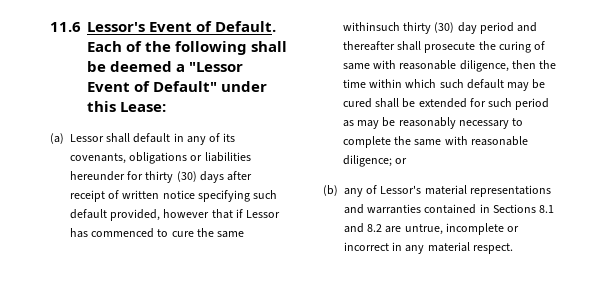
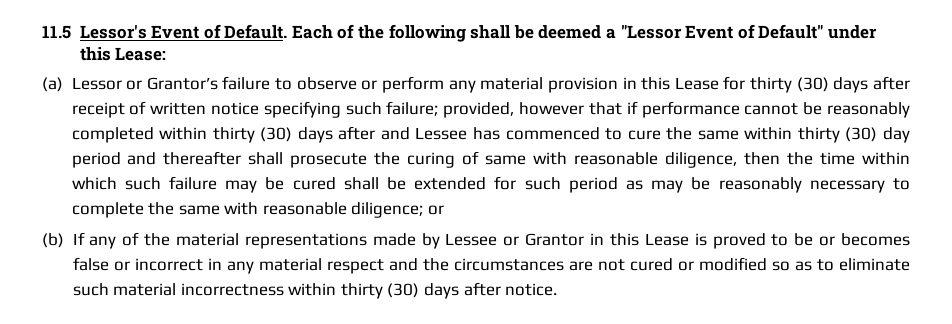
- 11.6 Lessor's Event of Default.
+ 11.5 Lessor's Event of Default.
- (a) Lessor shall default in any of its covenants, obligations or liabilities hereunder for thirty (30) days after receipt of written notice specifying such default provided, however that if Lessor has commenced to cure the same withinsuch thirty (30) day period and thereafter shall prosecute the curing of same with reasonable diligence, then the time within which such default may be cured shall be extended for such period as may be reasonably necessary to complete the same with reasonable diligence;
+ (a) Lessor or Grantor’s failure to observe or perform any material provision in this Lease for thirty (30) days after receipt of written notice specifying such failure; provided, however that if performance cannot be reasonably completed within thirty (30) days after and Lessee has commenced to cure the same within thirty (30) day period and thereafter shall prosecute the curing of same with reasonable diligence, then the time within which such failure may be cured shall be extended for such period as may be reasonably necessary to complete the same with reasonable diligence;
- (b) any of Lessor's material representations and warranties contained in Sections 8.1 and 8.2 are untrue, incomplete or incorrect in any material respect.
+ (b) If any of the material representations made by Lessee or Grantor in this Lease is proved to be or becomes false or incorrect in any material respect and the circumstances are not cured or modified so as to eliminate such material incorrectness within thirty (30) days after notice.

